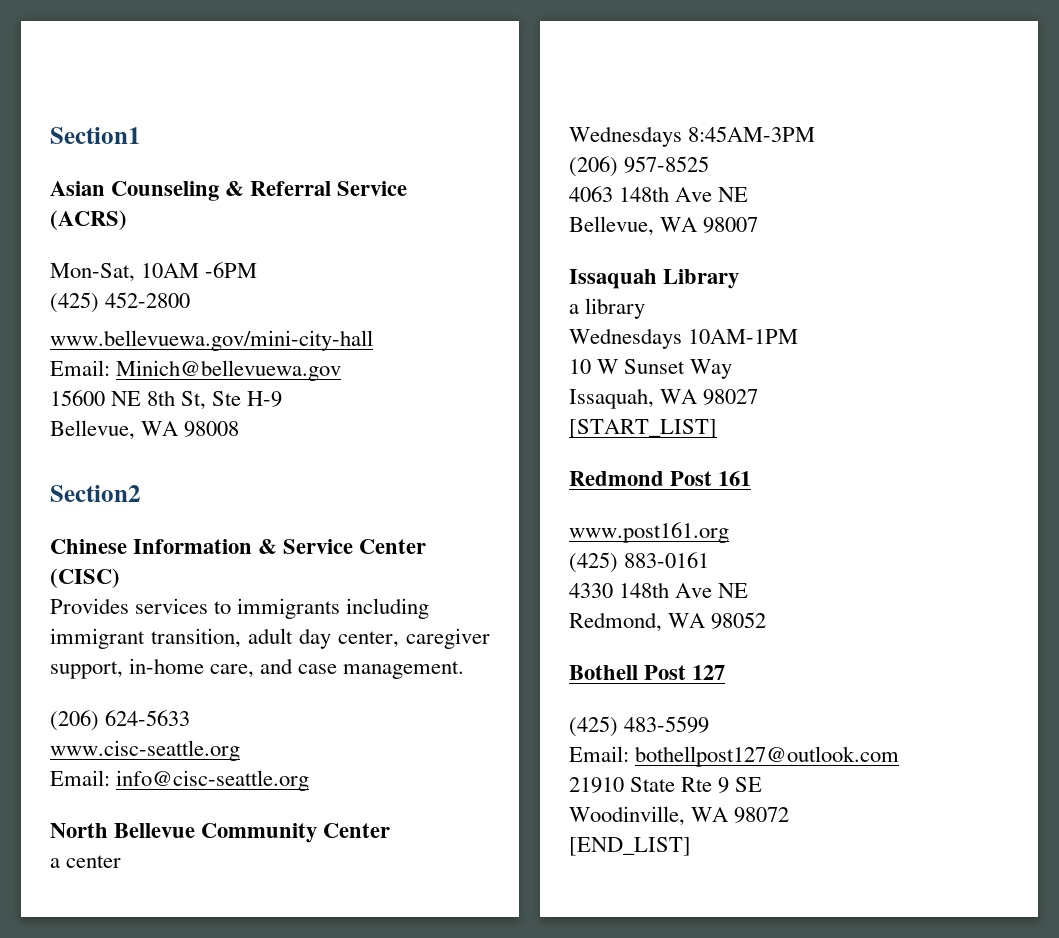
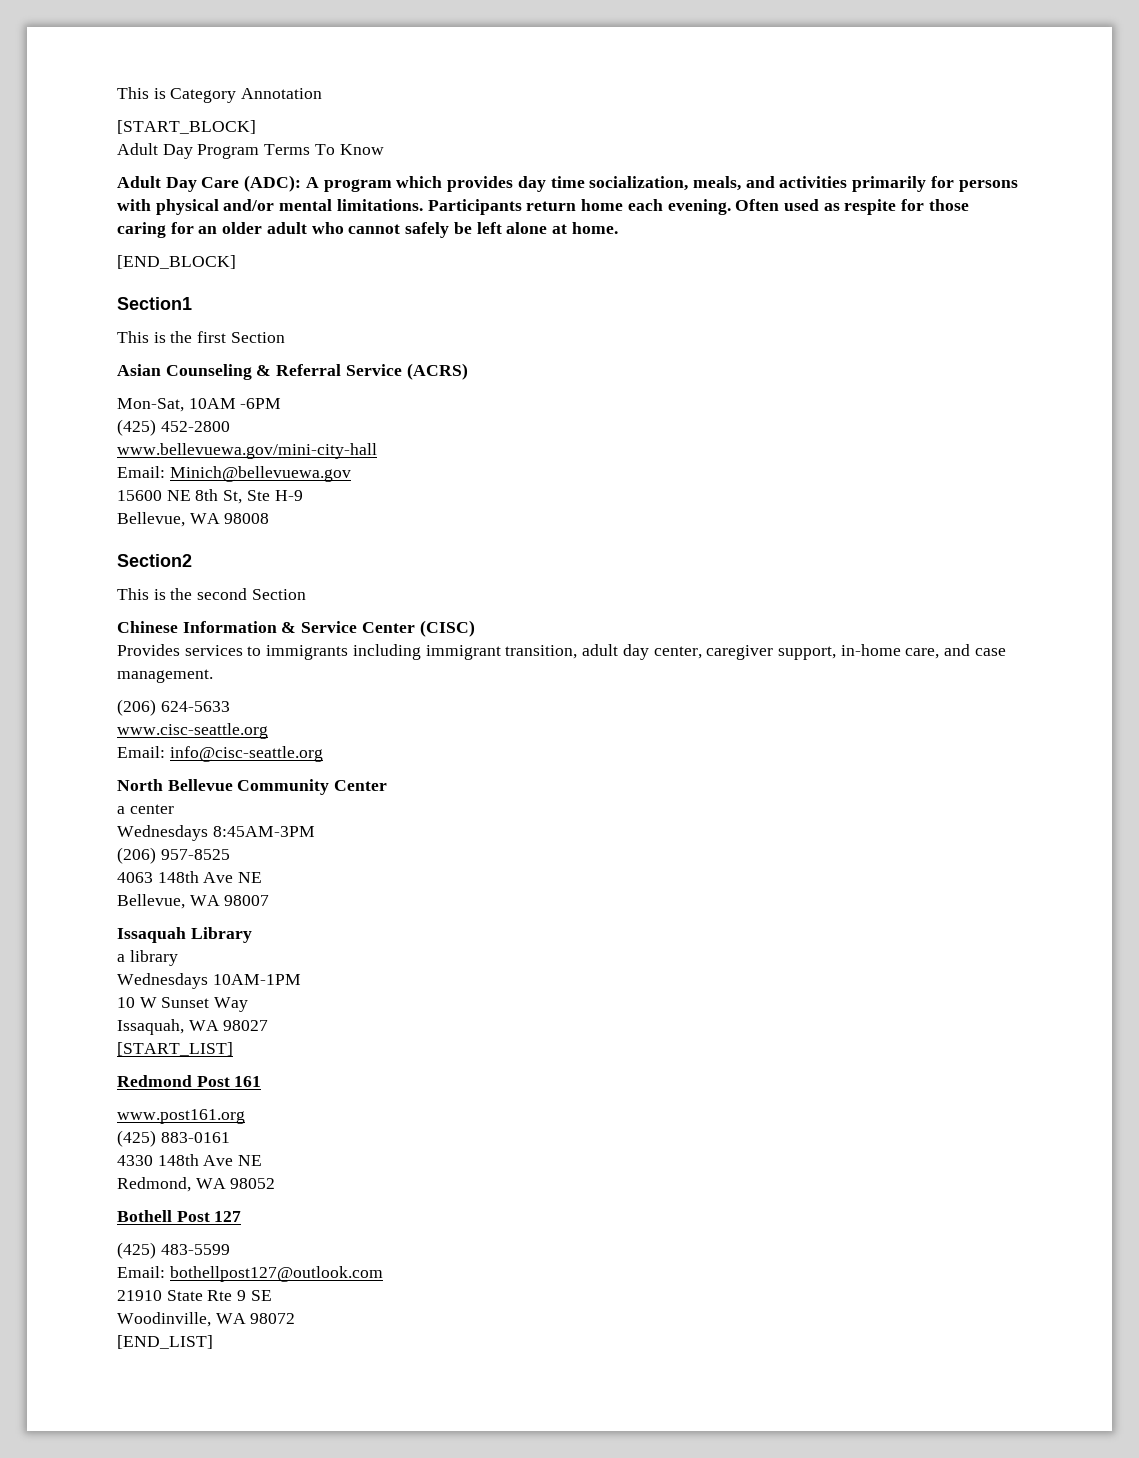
+ This is Category Annotation
+ [START_BLOCK]
+ Adult Day Program Terms To Know
+ Adult Day Care (ADC): A program which provides day time socialization, meals, and activities primarily for persons with physical and/or mental limitations. Participants return home each evening. Often used as respite for those caring for an older adult who cannot safely be left alone at home.
+ [END_BLOCK]
  Section1
+ This is the first Section
+ This is the second Section

